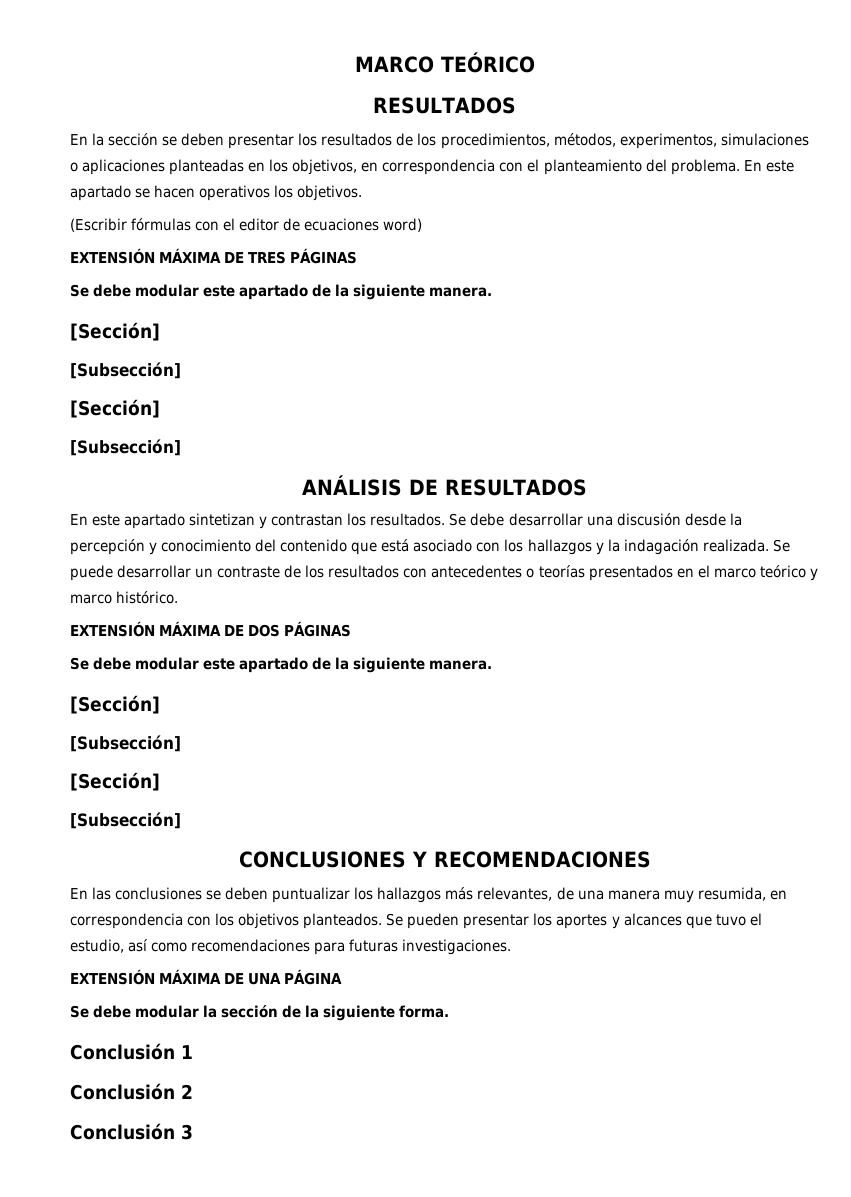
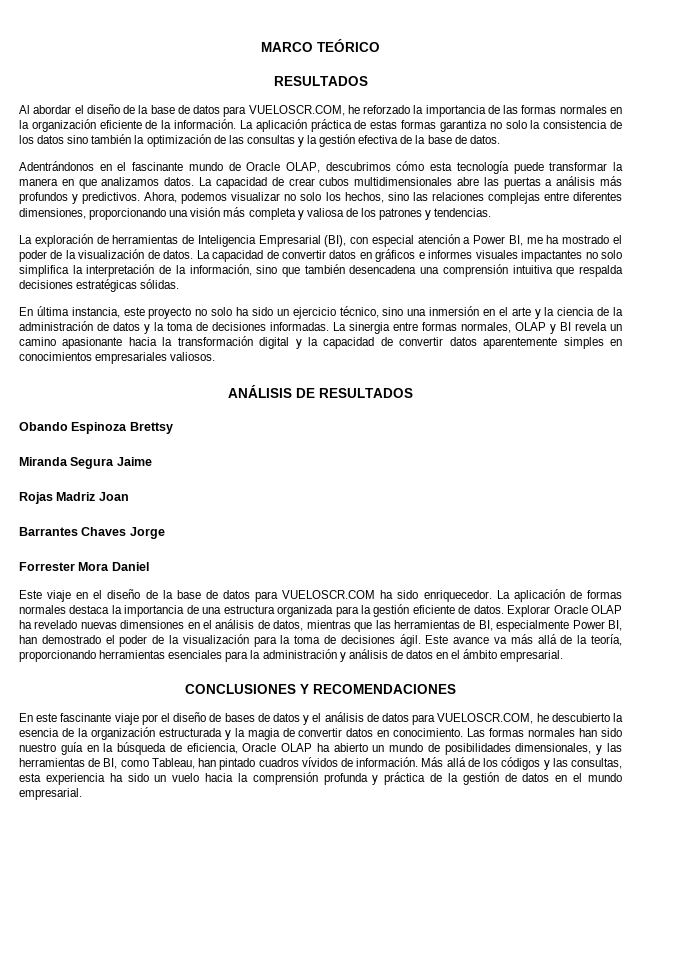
- En la sección se deben presentar los resultados de los procedimientos, métodos, experimentos, simulaciones o aplicaciones planteadas en los objetivos, en correspondencia con el planteamiento del problema. En este apartado se hacen operativos los objetivos.
- (Escribir fórmulas con el editor de ecuaciones word)
- EXTENSIÓN MÁXIMA DE TRES PÁGINAS
- Se debe modular este apartado de la siguiente manera.
- [Sección]
- [Subsección]
- [Sección]
- [Subsección]
+ Al abordar el diseño de la base de datos para VUELOSCR.COM, he reforzado la importancia de las formas normales en la organización eficiente de la información. La aplicación práctica de estas formas garantiza no solo la consistencia de los datos sino también la optimización de las consultas y la gestión efectiva de la base de datos.
+ Adentrándonos en el fascinante mundo de Oracle OLAP, descubrimos cómo esta tecnología puede transformar la manera en que analizamos datos. La capacidad de crear cubos multidimensionales abre las puertas a análisis más profundos y predictivos. Ahora, podemos visualizar no solo los hechos, sino las relaciones complejas entre diferentes dimensiones, proporcionando una visión más completa y valiosa de los patrones y tendencias.
+ La exploración de herramientas de Inteligencia Empresarial (BI), con especial atención a Power BI, me ha mostrado el poder de la visualización de datos. La capacidad de convertir datos en gráficos e informes visuales impactantes no solo simplifica la interpretación de la información, sino que también desencadena una comprensión intuitiva que respalda decisiones estratégicas sólidas.
+ En última instancia, este proyecto no solo ha sido un ejercicio técnico, sino una inmersión en el arte y la ciencia de la administración de datos y la toma de decisiones informadas. La sinergia entre formas normales, OLAP y BI revela un camino apasionante hacia la transformación digital y la capacidad de convertir datos aparentemente simples en conocimientos empresariales valiosos.
  ANÁLISIS DE RESULTADOS
- En este apartado sintetizan y contrastan los resultados. Se debe desarrollar una discusión desde la percepción y conocimiento del contenido que está asociado con los hallazgos y la indagación realizada. Se puede desarrollar un contraste de los resultados con antecedentes o teorías presentados en el marco teórico y marco histórico.
- EXTENSIÓN MÁXIMA DE DOS PÁGINAS
- Se debe modular este apartado de la siguiente manera.
- [Sección]
- [Subsección]
- [Sección]
- [Subsección]
+ Obando Espinoza Brettsy
+ Miranda Segura Jaime
+ Rojas Madriz Joan
+ Barrantes Chaves Jorge
+ Forrester Mora Daniel
+ Este viaje en el diseño de la base de datos para VUELOSCR.COM ha sido enriquecedor. La aplicación de formas normales destaca la importancia de una estructura organizada para la gestión eficiente de datos. Explorar Oracle OLAP ha revelado nuevas dimensiones en el análisis de datos, mientras que las herramientas de BI, especialmente Power BI, han demostrado el poder de la visualización para la toma de decisiones ágil. Este avance va más allá de la teoría, proporcionando herramientas esenciales para la administración y análisis de datos en el ámbito empresarial.
  CONCLUSIONES Y RECOMENDACIONES
- En las conclusiones se deben puntualizar los hallazgos más relevantes, de una manera muy resumida, en correspondencia con los objetivos planteados. Se pueden presentar los aportes y alcances que tuvo el estudio, así como recomendaciones para futuras investigaciones.
- EXTENSIÓN MÁXIMA DE UNA PÁGINA
- Se debe modular la sección de la siguiente forma.
- Conclusión 1
- Conclusión 2
- Conclusión 3
+ En este fascinante viaje por el diseño de bases de datos y el análisis de datos para VUELOSCR.COM, he descubierto la esencia de la organización estructurada y la magia de convertir datos en conocimiento. Las formas normales han sido nuestro guía en la búsqueda de eficiencia, Oracle OLAP ha abierto un mundo de posibilidades dimensionales, y las herramientas de BI, como Tableau, han pintado cuadros vívidos de información. Más allá de los códigos y las consultas, esta experiencia ha sido un vuelo hacia la comprensión profunda y práctica de la gestión de datos en el mundo empresarial.

